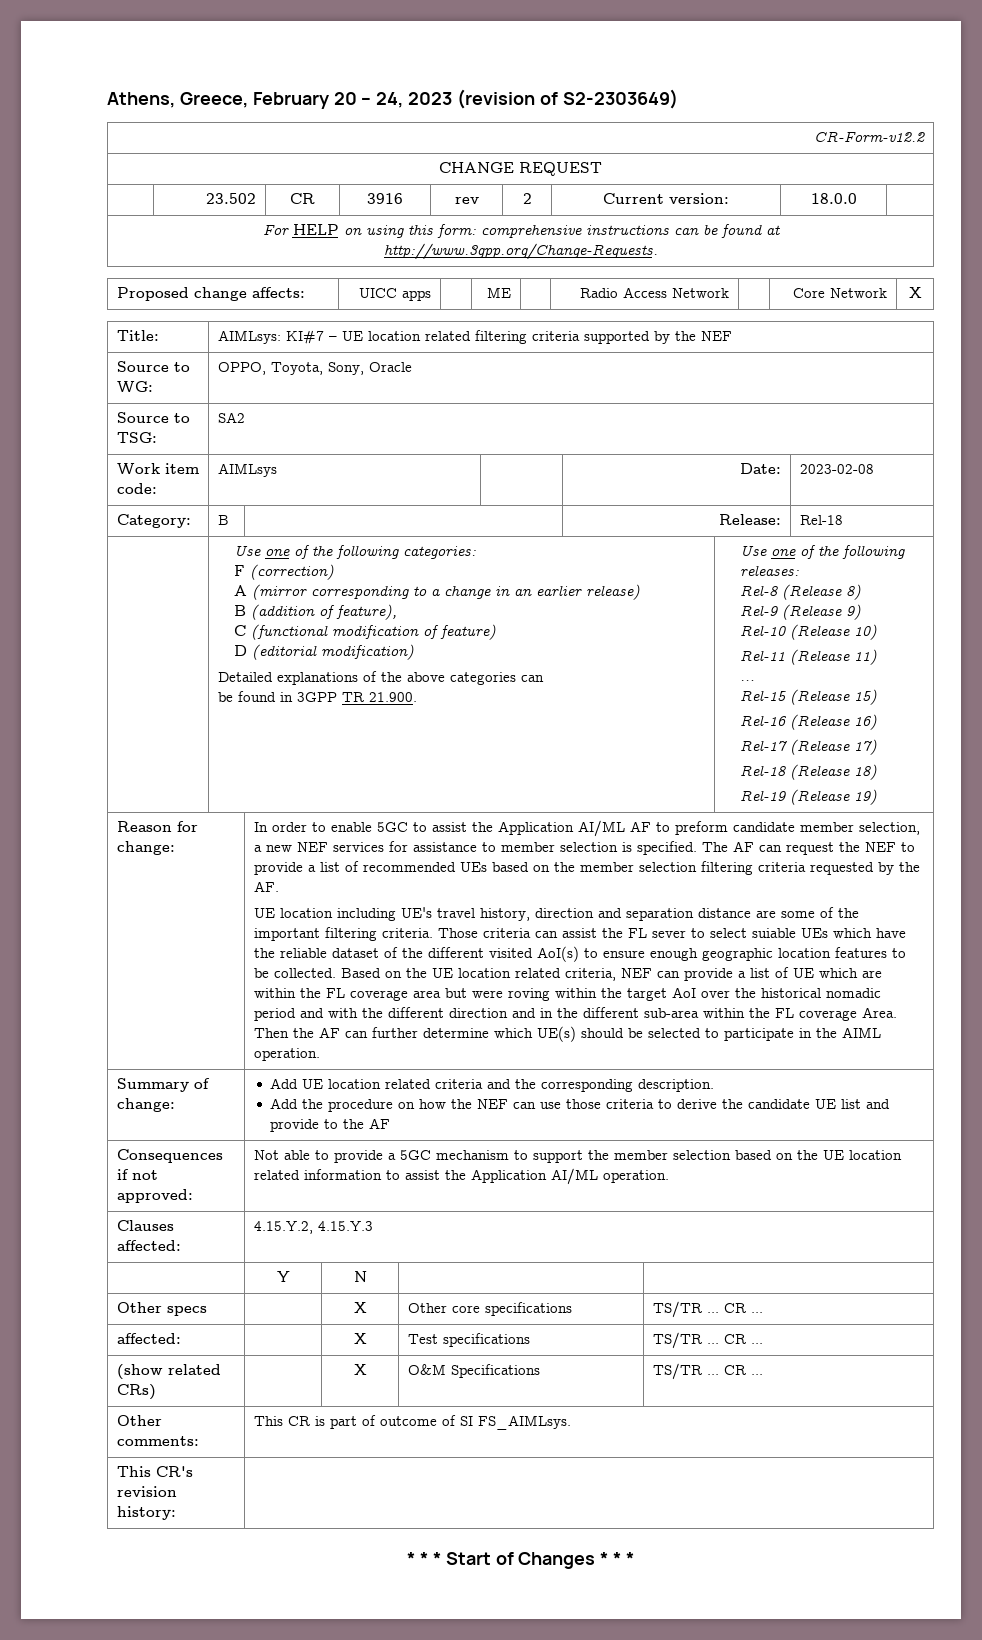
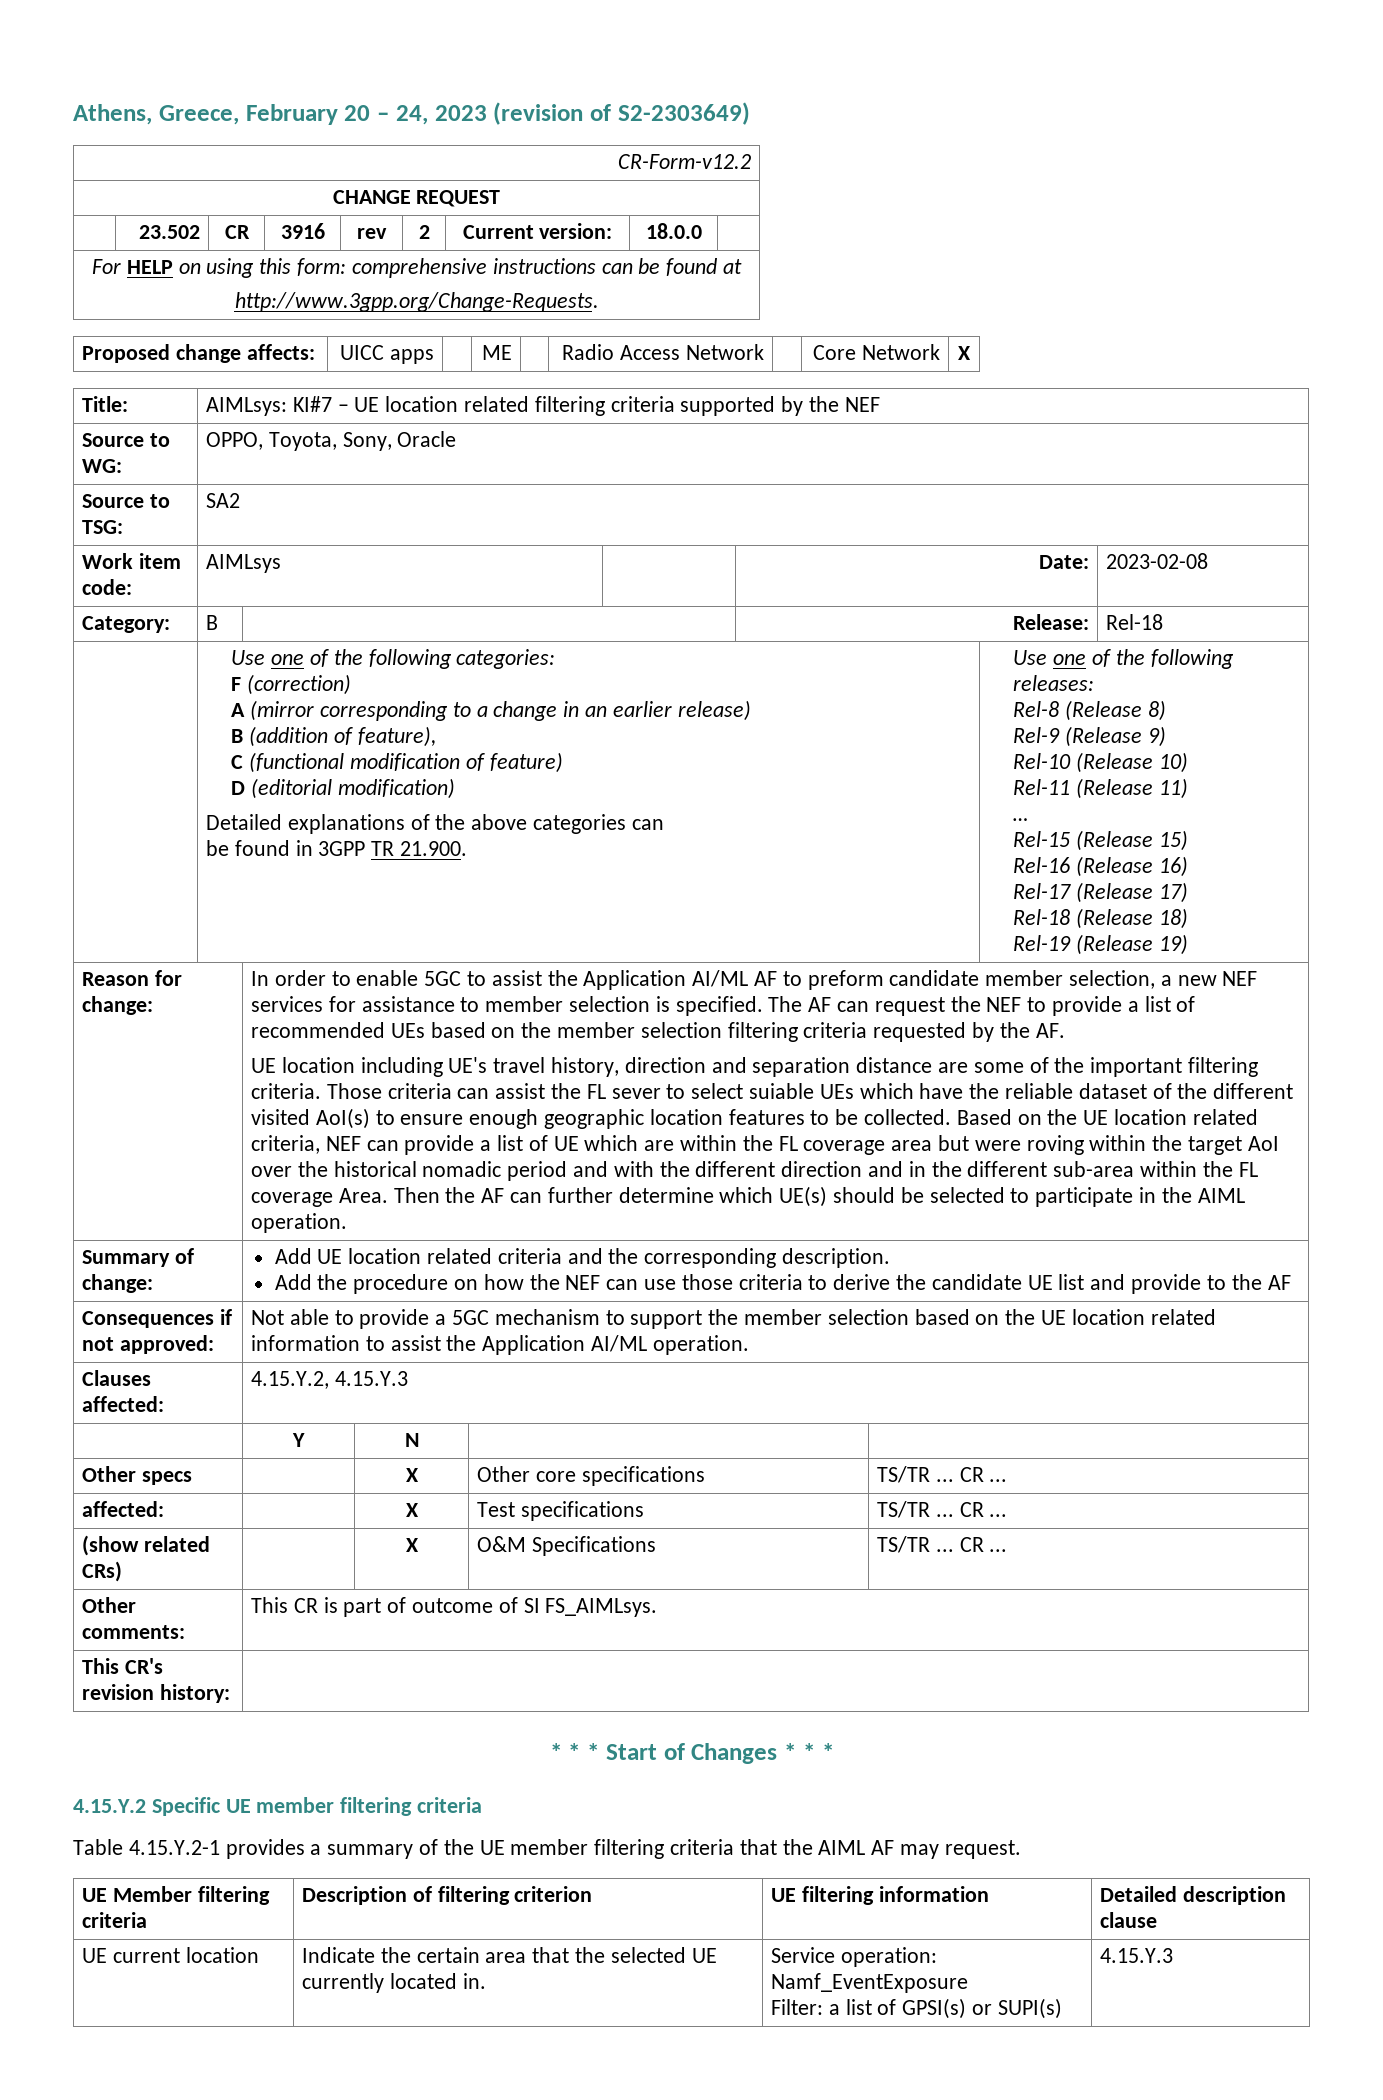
+ 4.15.Y.2 Specific UE member filtering criteria
+ Table 4.15.Y.2-1 provides a summary of the UE member filtering criteria that the AIML AF may request.
+ UE Member filtering criteria | Description of filtering criterion | UE filtering information | Detailed description clause
+ UE current location | Indicate the certain area that the selected UE currently located in. | Service operation: Namf_EventExposure
+ Filter: a list of GPSI(s) or SUPI(s) | 4.15.Y.3

